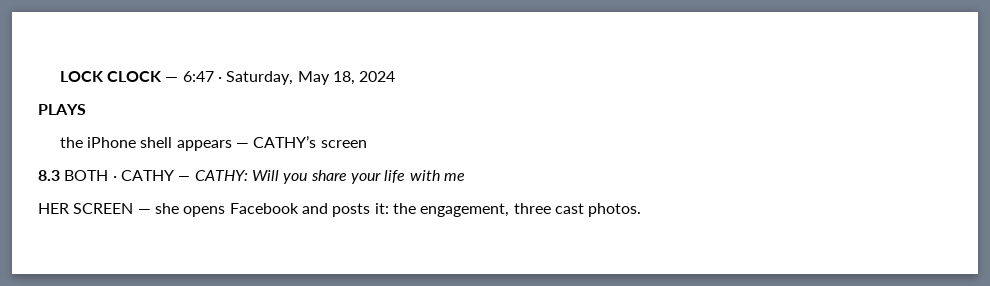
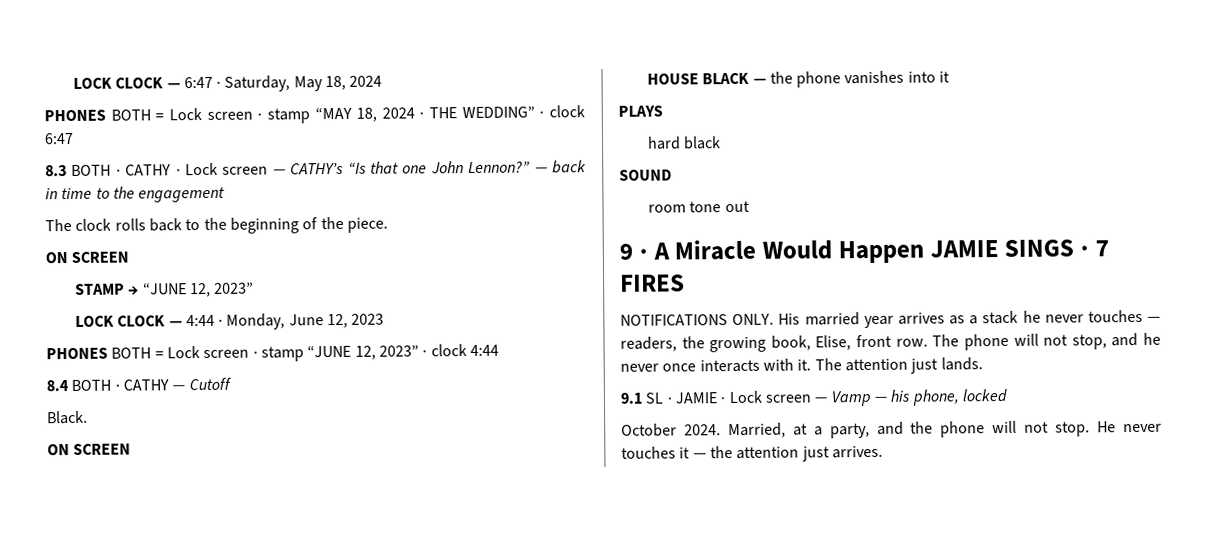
+ PHONES BOTH = Lock screen · stamp “MAY 18, 2024 · THE WEDDING” · clock 6:47
+ 8.3 BOTH · CATHY · Lock screen — CATHY’s “Is that one John Lennon?” — back in time to the engagement
+ The clock rolls back to the beginning of the piece.
+ ON SCREEN
+ STAMP → “JUNE 12, 2023”
+ LOCK CLOCK — 4:44 · Monday, June 12, 2023
+ PHONES BOTH = Lock screen · stamp “JUNE 12, 2023” · clock 4:44
+ 8.4 BOTH · CATHY — Cutoff
+ Black.
+ ON SCREEN
+ HOUSE BLACK — the phone vanishes into it
  PLAYS
- the iPhone shell appears — CATHY’s screen
- 8.3 BOTH · CATHY — CATHY: Will you share your life with me
- HER SCREEN — she opens Facebook and posts it: the engagement, three cast photos.
+ hard black
+ SOUND
+ room tone out
+ 9 · A Miracle Would Happen JAMIE SINGS · 7 FIRES
+ NOTIFICATIONS ONLY. His married year arrives as a stack he never touches — readers, the growing book, Elise, front row. The phone will not stop, and he never once interacts with it. The attention just lands.
+ 9.1 SL · JAMIE · Lock screen — Vamp — his phone, locked
+ October 2024. Married, at a party, and the phone will not stop. He never touches it — the attention just arrives.

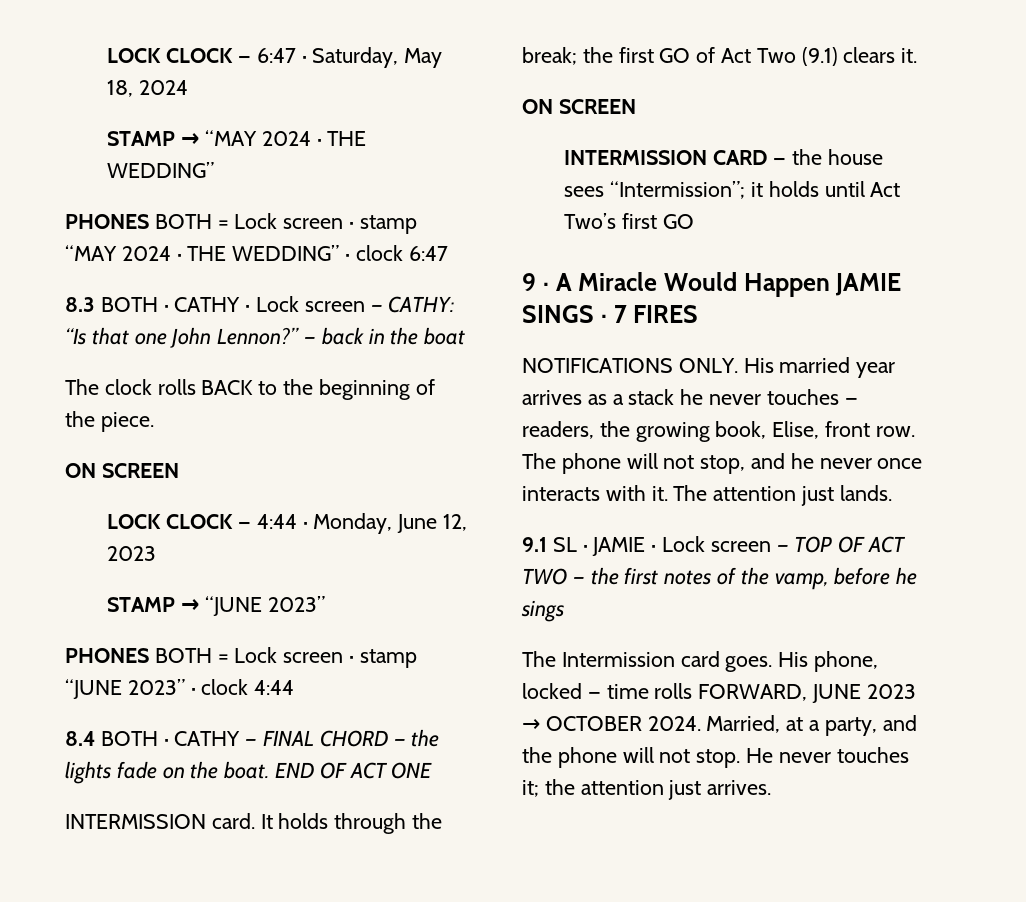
+ STAMP → “MAY 2024 · THE WEDDING”
- PHONES BOTH = Lock screen · stamp “MAY 18, 2024 · THE WEDDING” · clock 6:47
+ PHONES BOTH = Lock screen · stamp “MAY 2024 · THE WEDDING” · clock 6:47
- 8.3 BOTH · CATHY · Lock screen — CATHY’s “Is that one John Lennon?”
+ 8.3 BOTH · CATHY · Lock screen — CATHY: “Is that one John Lennon?”
- — back in time to the engagement
+ — back in the boat
- The clock rolls back to the beginning of the piece.
+ The clock rolls BACK to the beginning of the piece.
- STAMP → “JUNE 12, 2023”
+ STAMP → “JUNE 2023”
- PHONES BOTH = Lock screen · stamp “JUNE 12, 2023” · clock 4:44
+ PHONES BOTH = Lock screen · stamp “JUNE 2023” · clock 4:44
- 8.4 BOTH · CATHY — Cutoff
- Black.
+ 8.4 BOTH · CATHY — FINAL CHORD — the lights fade on the boat. END OF ACT ONE
+ INTERMISSION card. It holds through the break; the first GO of Act Two (9.1) clears it.
  ON SCREEN
- HOUSE BLACK — the phone vanishes into it
- PLAYS
- hard black
- SOUND
- room tone out
+ INTERMISSION CARD — the house sees “Intermission”; it holds until Act Two’s first GO
- 9.1 SL · JAMIE · Lock screen — Vamp — his phone, locked
- October 2024.
+ 9.1 SL · JAMIE · Lock screen — TOP OF ACT TWO — the first notes of the vamp, before he sings
+ The Intermission card goes. His phone, locked — time rolls FORWARD, JUNE 2023 → OCTOBER 2024.
- He never touches it — the attention just arrives.
+ He never touches it; the attention just arrives.

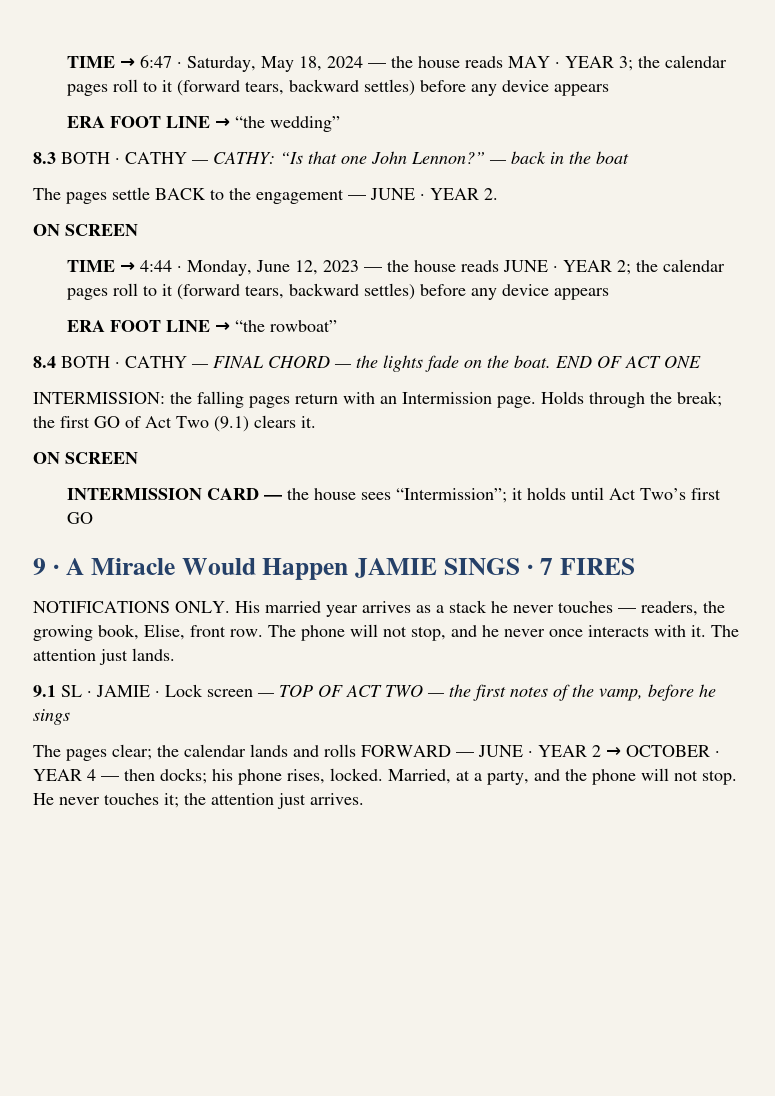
- LOCK CLOCK — 6:47 · Saturday, May 18, 2024
- STAMP → “MAY 2024 · THE WEDDING”
- PHONES BOTH = Lock screen · stamp “MAY 2024 · THE WEDDING” · clock 6:47
+ TIME → 6:47 · Saturday, May 18, 2024 — the house reads MAY · YEAR 3; the calendar pages roll to it (forward tears, backward settles) before any device appears
+ ERA FOOT LINE → “the wedding”
- 8.3 BOTH · CATHY · Lock screen — CATHY: “Is that one John Lennon?”
+ 8.3 BOTH · CATHY — CATHY: “Is that one John Lennon?”
- The clock rolls BACK to the beginning of the piece.
+ The pages settle BACK to the engagement — JUNE · YEAR 2.
  ON SCREEN
- LOCK CLOCK — 4:44 · Monday, June 12, 2023
- STAMP → “JUNE 2023”
- PHONES BOTH = Lock screen · stamp “JUNE 2023” · clock 4:44
+ TIME → 4:44 · Monday, June 12, 2023 — the house reads JUNE · YEAR 2; the calendar pages roll to it (forward tears, backward settles) before any device appears
+ ERA FOOT LINE → “the rowboat”
- INTERMISSION card. It holds through the break; the first GO of Act Two (9.1) clears it.
+ INTERMISSION: the falling pages return with an Intermission page. Holds through the break; the first GO of Act Two (9.1) clears it.
- The Intermission card goes. His phone, locked — time rolls FORWARD, JUNE 2023 → OCTOBER 2024.
+ The pages clear; the calendar lands and rolls FORWARD — JUNE · YEAR 2 → OCTOBER · YEAR 4 — then docks; his phone rises, locked.

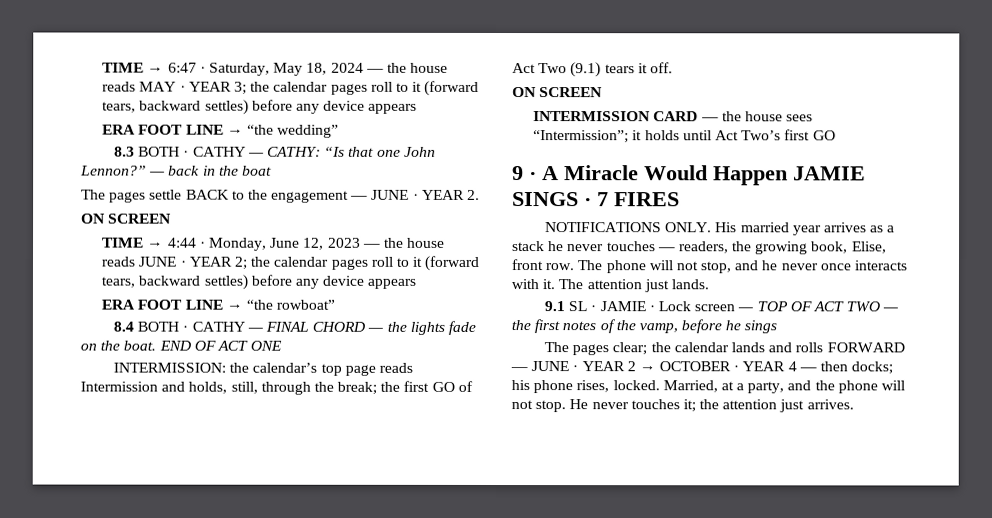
- INTERMISSION: the falling pages return with an Intermission page. Holds through the break; the first GO of Act Two (9.1) clears it.
+ INTERMISSION: the calendar’s top page reads Intermission and holds, still, through the break; the first GO of Act Two (9.1) tears it off.

